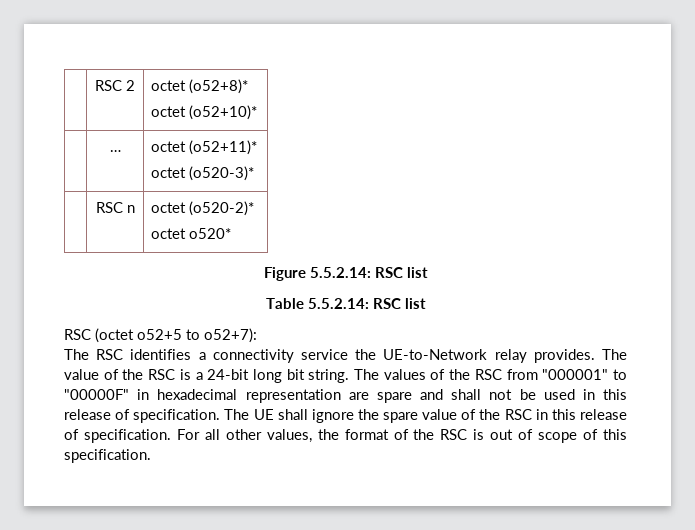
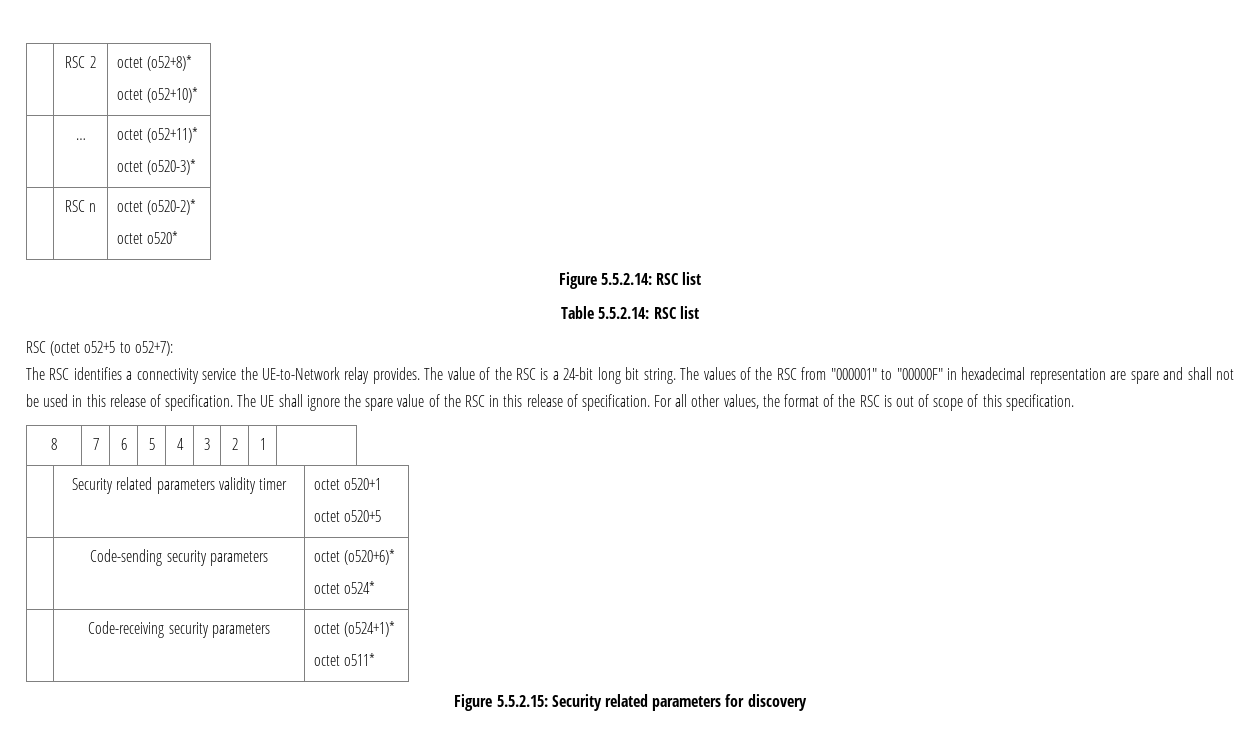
+ 8 | 7 | 6 | 5 | 4 | 3 | 2 | 1 |
+ | Security related parameters validity timer | octet o520+1
+ octet o520+5
+ | Code-sending security parameters | octet (o520+6)*
+ octet o524*
+ | Code-receiving security parameters | octet (o524+1)*
+ octet o511*
+ Figure 5.5.2.15: Security related parameters for discovery

